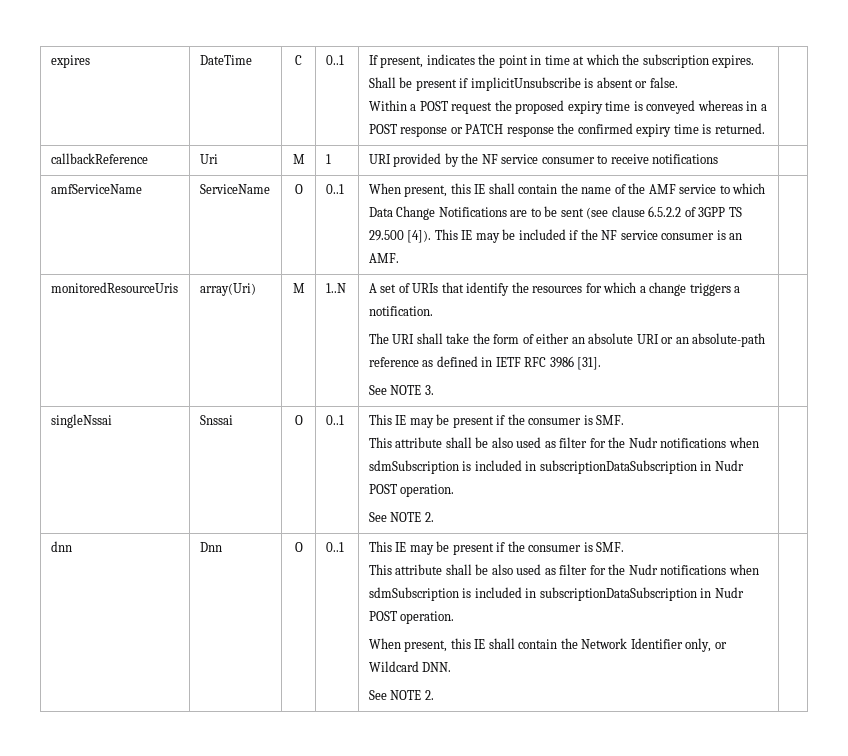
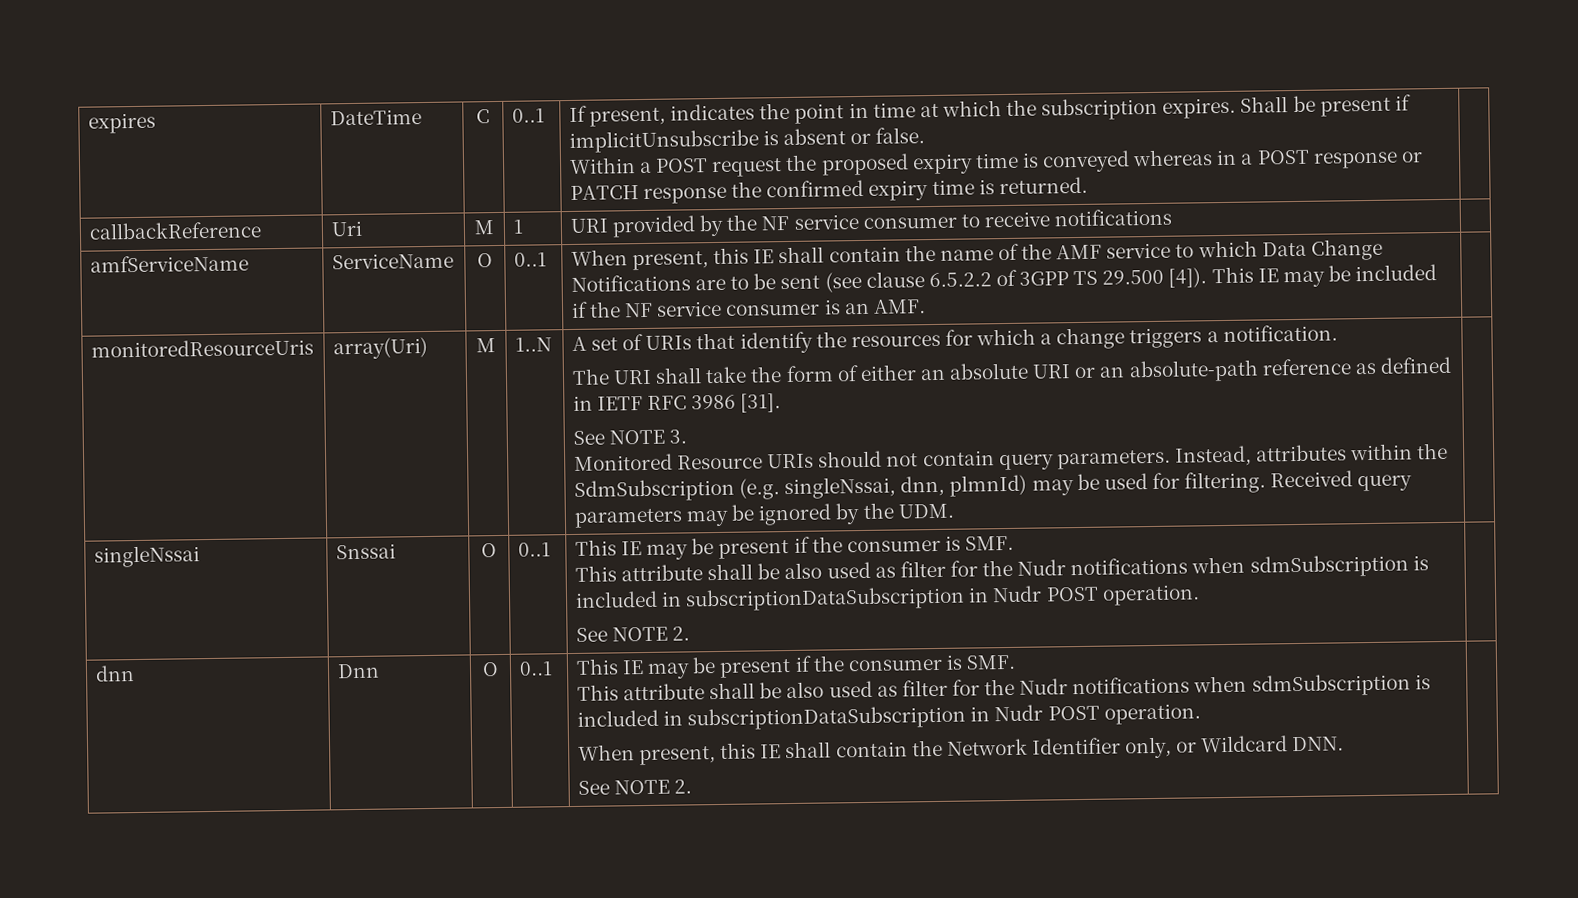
+ Monitored Resource URIs should not contain query parameters. Instead, attributes within the SdmSubscription (e.g. singleNssai, dnn, plmnId) may be used for filtering. Received query parameters may be ignored by the UDM.

